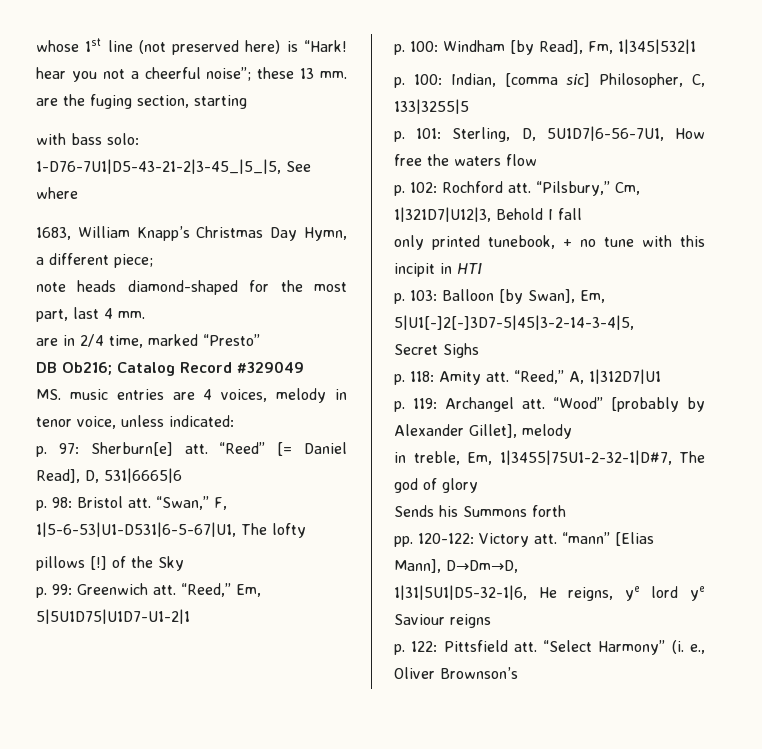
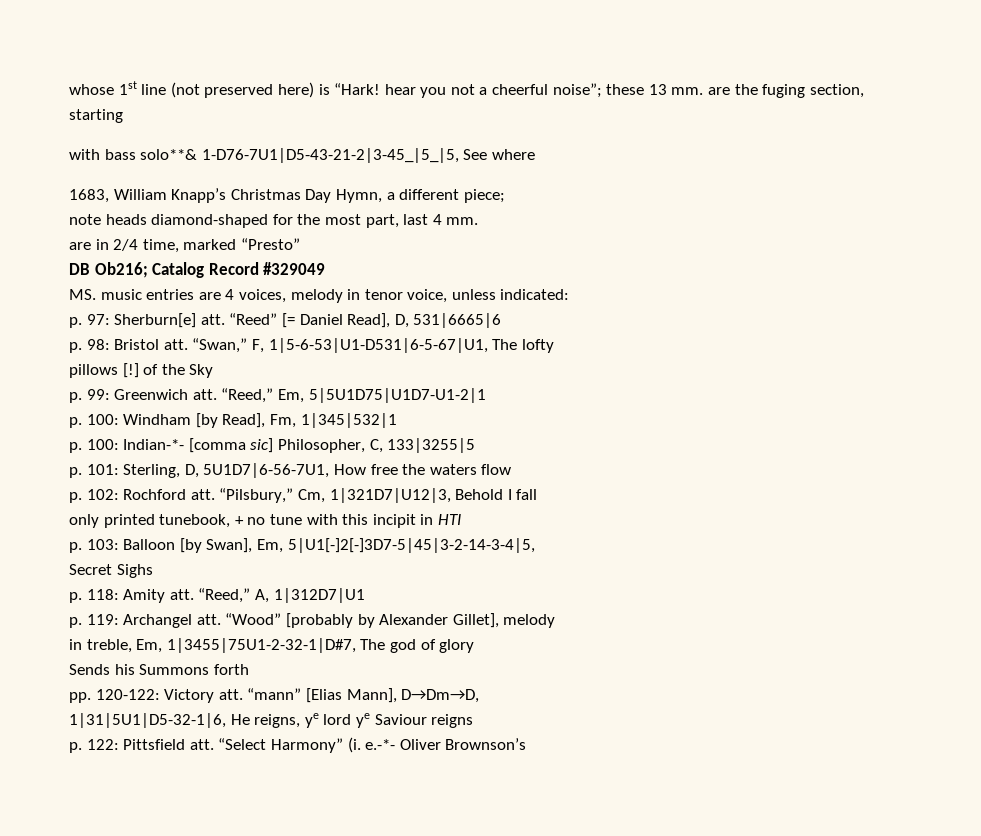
- with bass solo: 1-D76-7U1|D5-43-21-2|3-45_|5_|5, See where
+ with bass solo**& 1-D76-7U1|D5-43-21-2|3-45_|5_|5, See where
- p. 100: Indian, [comma sic] Philosopher, C, 133|3255|5
+ p. 100: Indian-*- [comma sic] Philosopher, C, 133|3255|5
- “Select Harmony” (i. e., Oliver Brownson’s
+ “Select Harmony” (i. e.-*- Oliver Brownson’s

